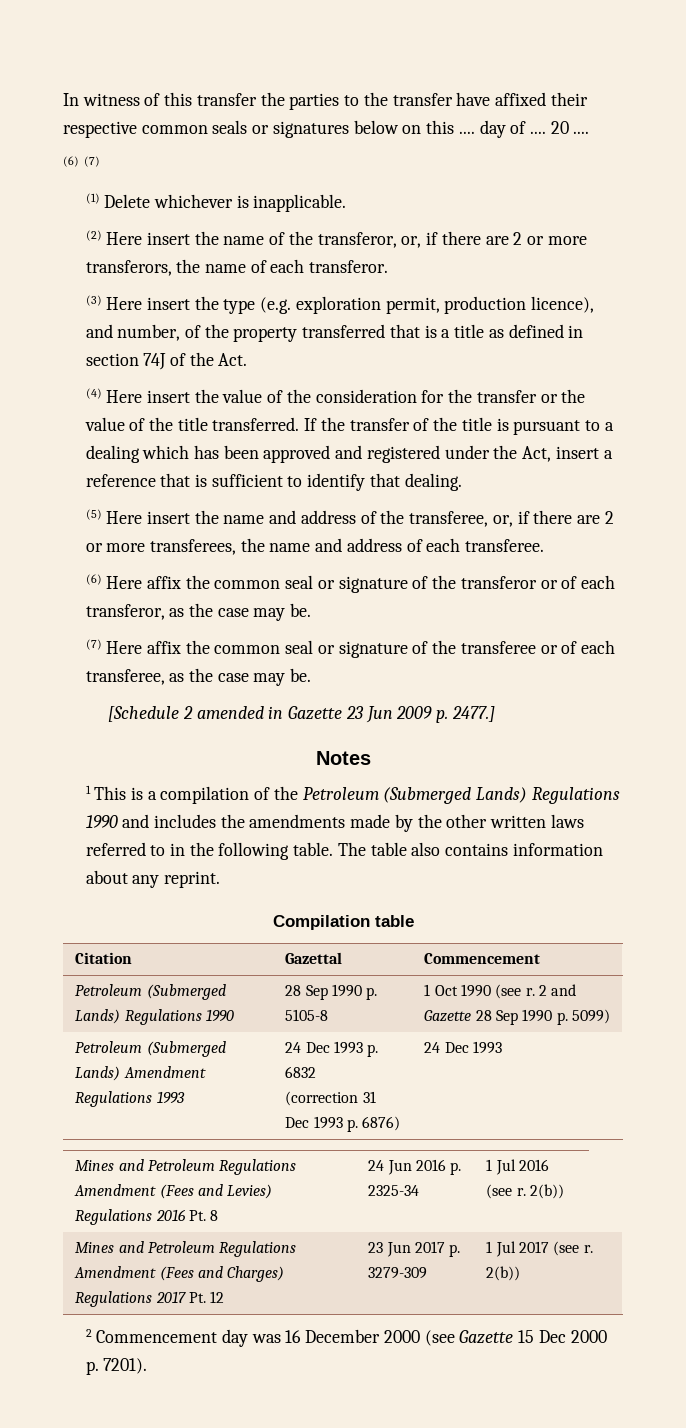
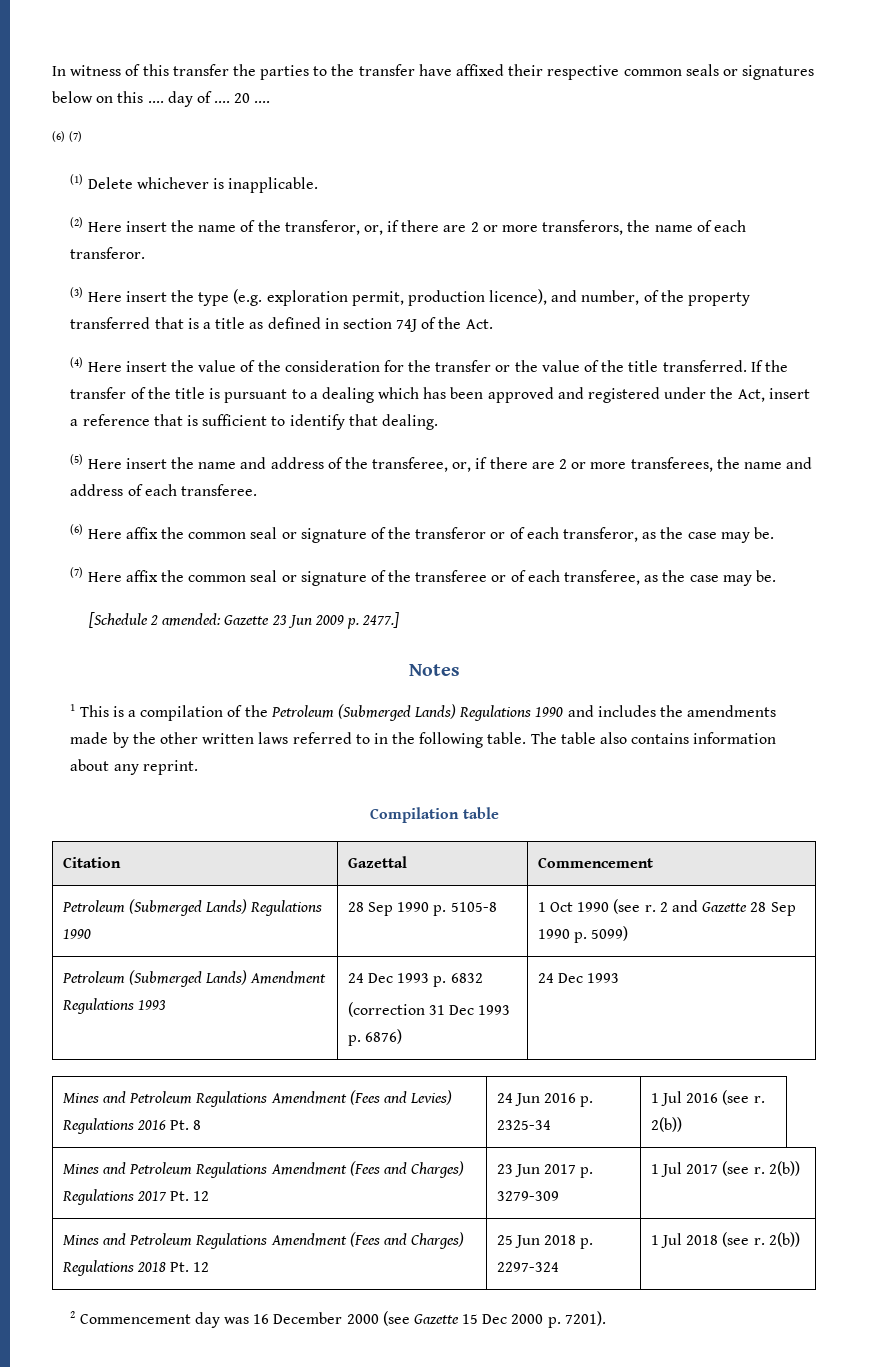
- [Schedule 2 amended in Gazette 23 Jun 2009 p. 2477.]
+ [Schedule 2 amended: Gazette 23 Jun 2009 p. 2477.]
+ Mines and Petroleum Regulations Amendment (Fees and Charges) Regulations 2018 Pt. 12 | 25 Jun 2018 p. 2297-324 | 1 Jul 2018 (see r. 2(b))

